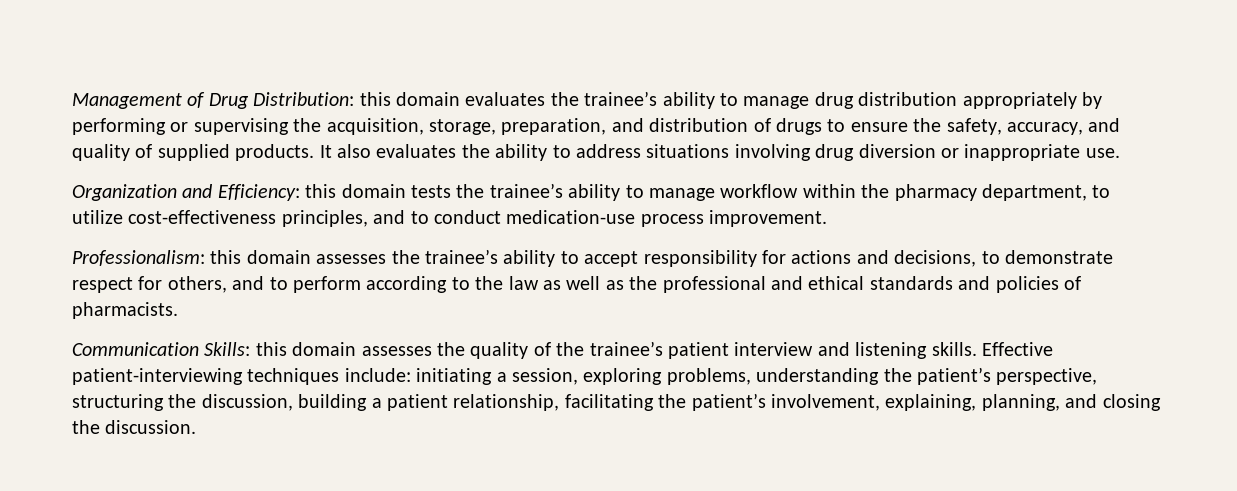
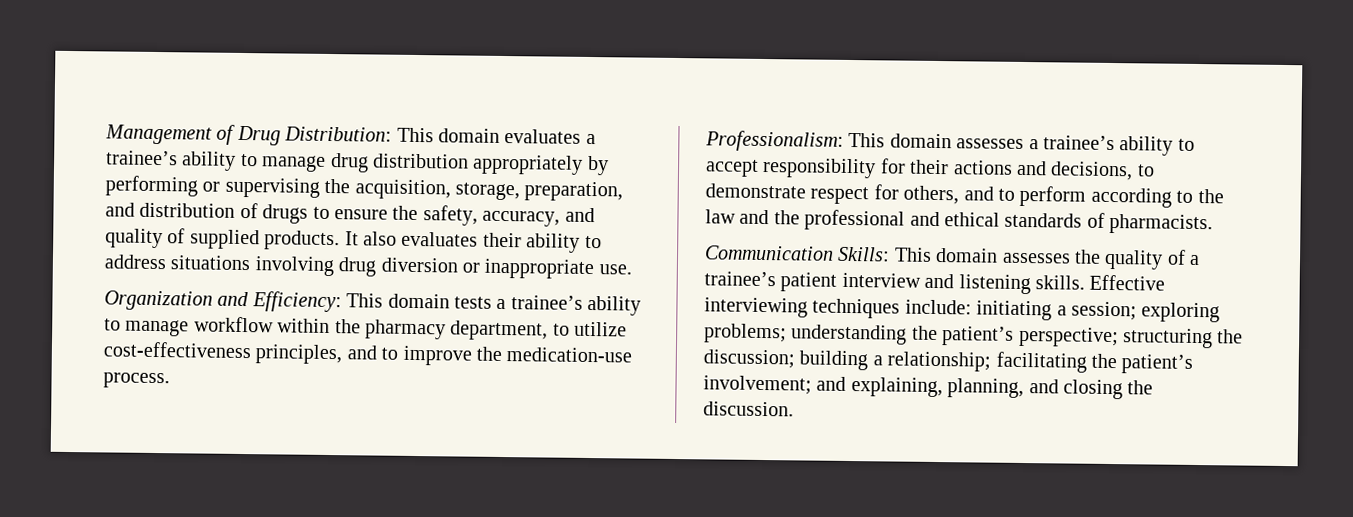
- Management of Drug Distribution: this domain evaluates the trainee’s ability to manage drug distribution appropriately by performing or supervising the acquisition, storage, preparation, and distribution of drugs to ensure the safety, accuracy, and quality of supplied products.
+ Management of Drug Distribution: This domain evaluates a trainee’s ability to manage drug distribution appropriately by performing or supervising the acquisition, storage, preparation, and distribution of drugs to ensure the safety, accuracy, and quality of supplied products.
- It also evaluates the ability to address situations involving drug diversion or inappropriate use.
+ It also evaluates their ability to address situations involving drug diversion or inappropriate use.
- Organization and Efficiency: this domain tests the trainee’s ability to manage workflow within the pharmacy department, to utilize cost-effectiveness principles, and to conduct medication-use process improvement.
+ Organization and Efficiency: This domain tests a trainee’s ability to manage workflow within the pharmacy department, to utilize cost-effectiveness principles, and to improve the medication-use process.
- Professionalism: this domain assesses the trainee’s ability to accept responsibility for actions and decisions, to demonstrate respect for others, and to perform according to the law as well as the professional and ethical standards and policies of pharmacists.
+ Professionalism: This domain assesses a trainee’s ability to accept responsibility for their actions and decisions, to demonstrate respect for others, and to perform according to the law and the professional and ethical standards of pharmacists.
- Communication Skills: this domain assesses the quality of the trainee’s patient interview and listening skills.
+ Communication Skills: This domain assesses the quality of a trainee’s patient interview and listening skills.
- Effective patient-interviewing techniques include: initiating a session, exploring problems, understanding the patient’s perspective, structuring the discussion, building a patient relationship, facilitating the patient’s involvement, explaining, planning, and closing the discussion.
+ Effective interviewing techniques include: initiating a session; exploring problems; understanding the patient’s perspective; structuring the discussion; building a relationship; facilitating the patient’s involvement; and explaining, planning, and closing the discussion.

